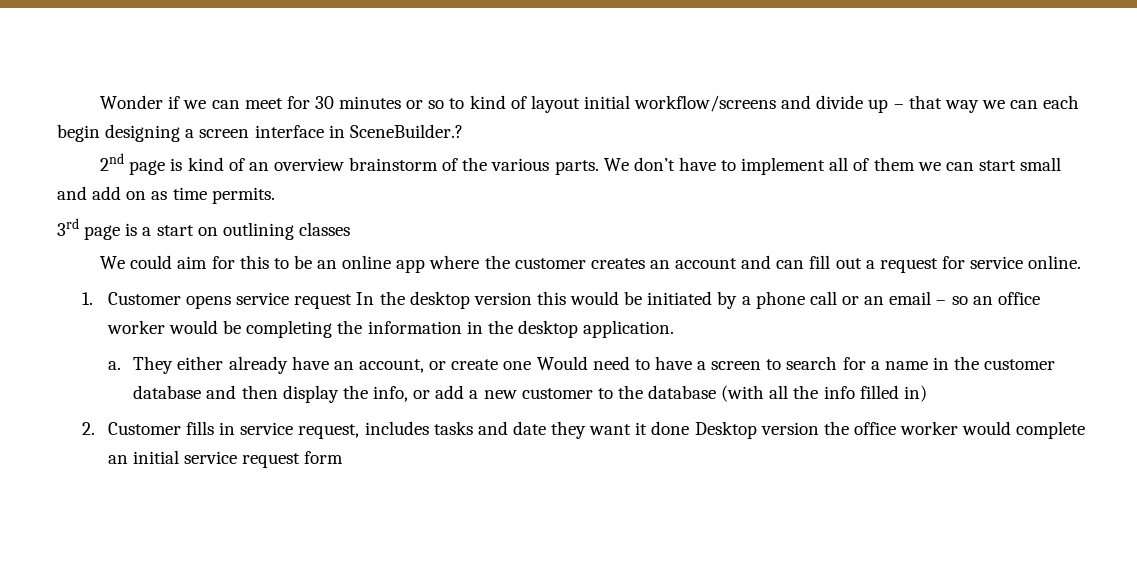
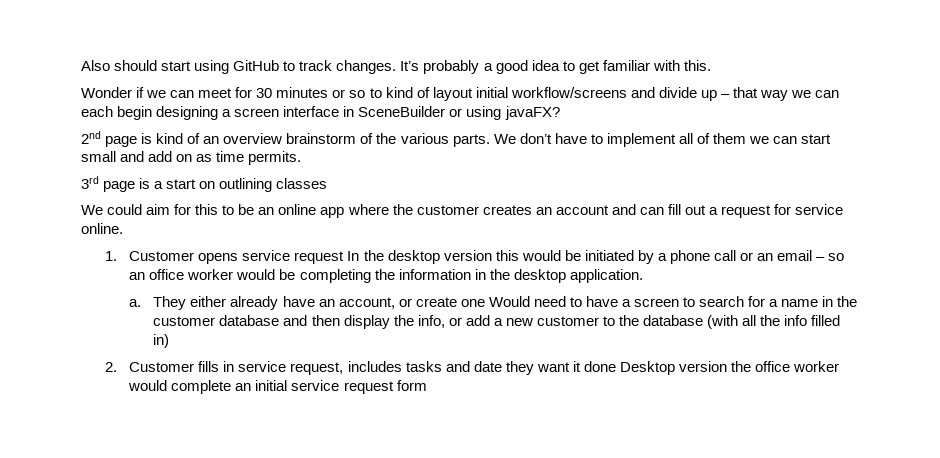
+ Also should start using GitHub to track changes. It’s probably a good idea to get familiar with this.
- Wonder if we can meet for 30 minutes or so to kind of layout initial workflow/screens and divide up – that way we can each begin designing a screen interface in SceneBuilder.?
+ Wonder if we can meet for 30 minutes or so to kind of layout initial workflow/screens and divide up – that way we can each begin designing a screen interface in SceneBuilder or using javaFX?

